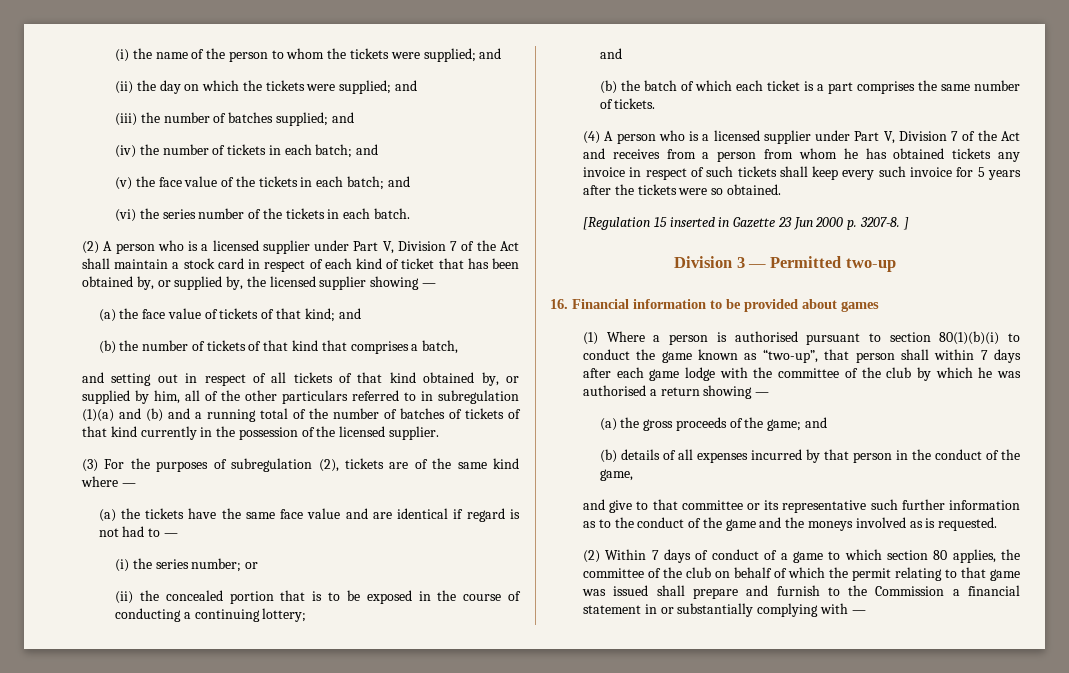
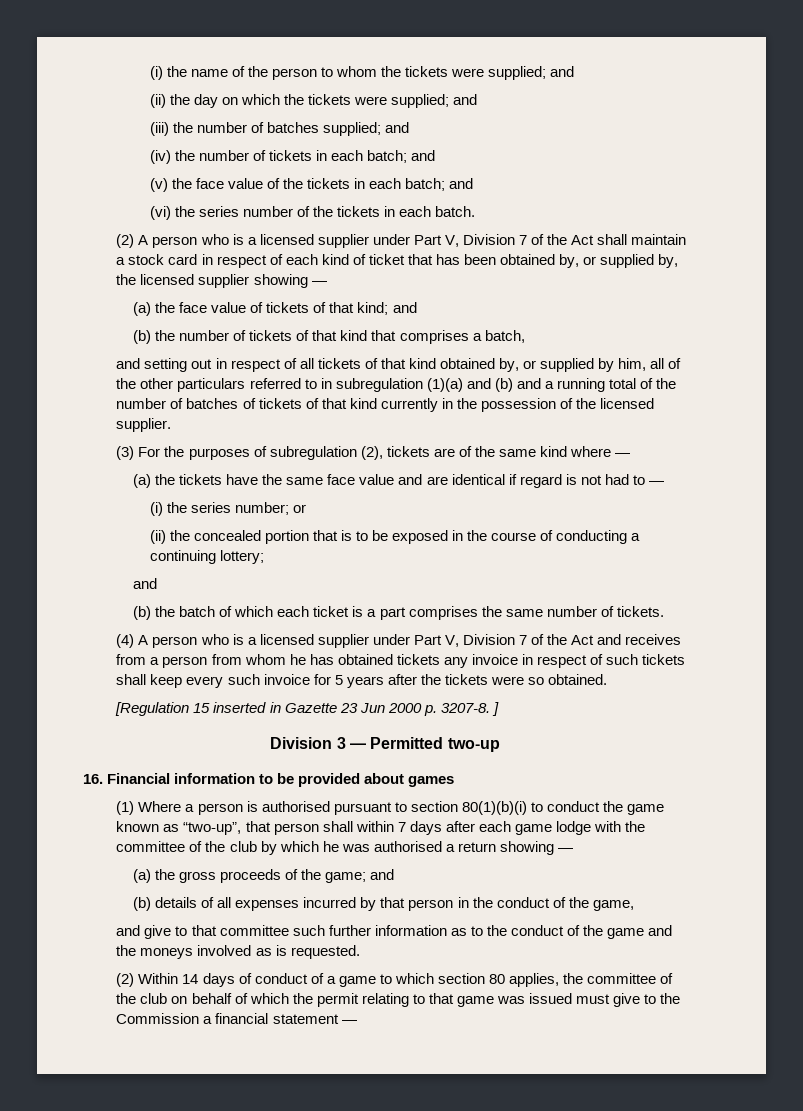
- and give to that committee or its representative such further information as to the conduct of the game and the moneys involved as is requested.
+ and give to that committee such further information as to the conduct of the game and the moneys involved as is requested.
- (2) Within 7 days of conduct of a game to which section 80 applies, the committee of the club on behalf of which the permit relating to that game was issued shall prepare and furnish to the Commission a financial statement in or substantially complying with —
+ (2) Within 14 days of conduct of a game to which section 80 applies, the committee of the club on behalf of which the permit relating to that game was issued must give to the Commission a financial statement —

